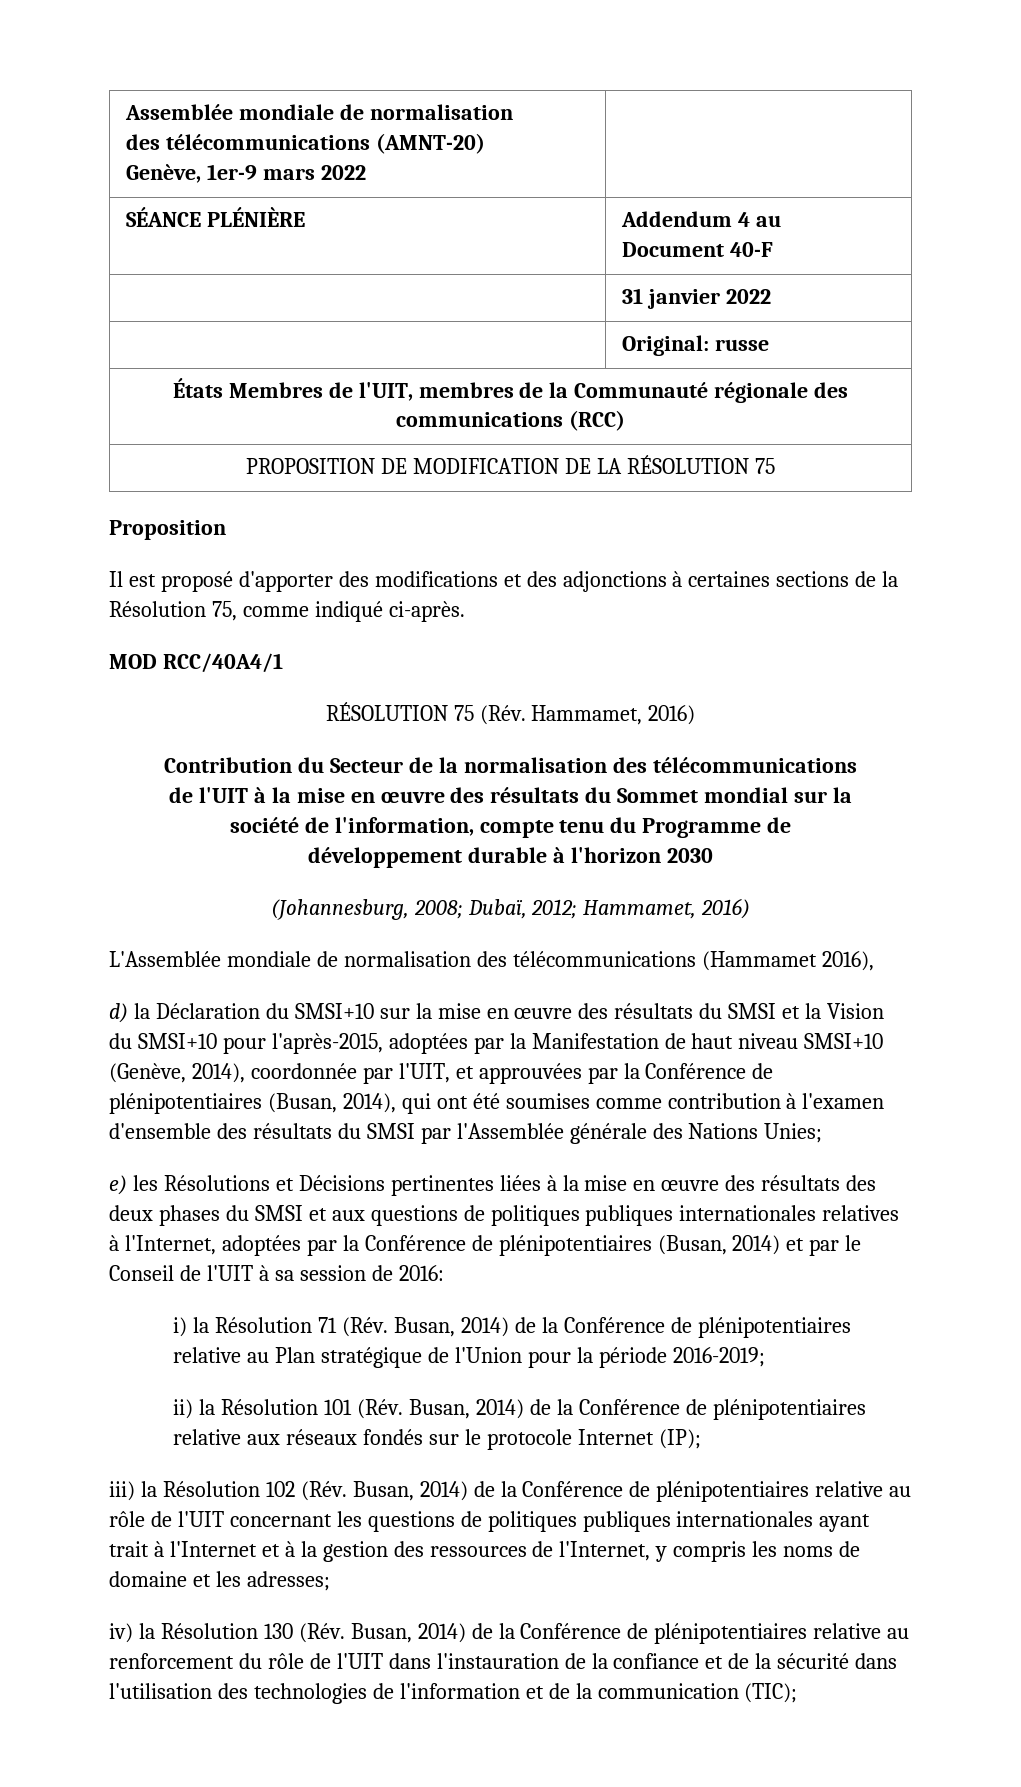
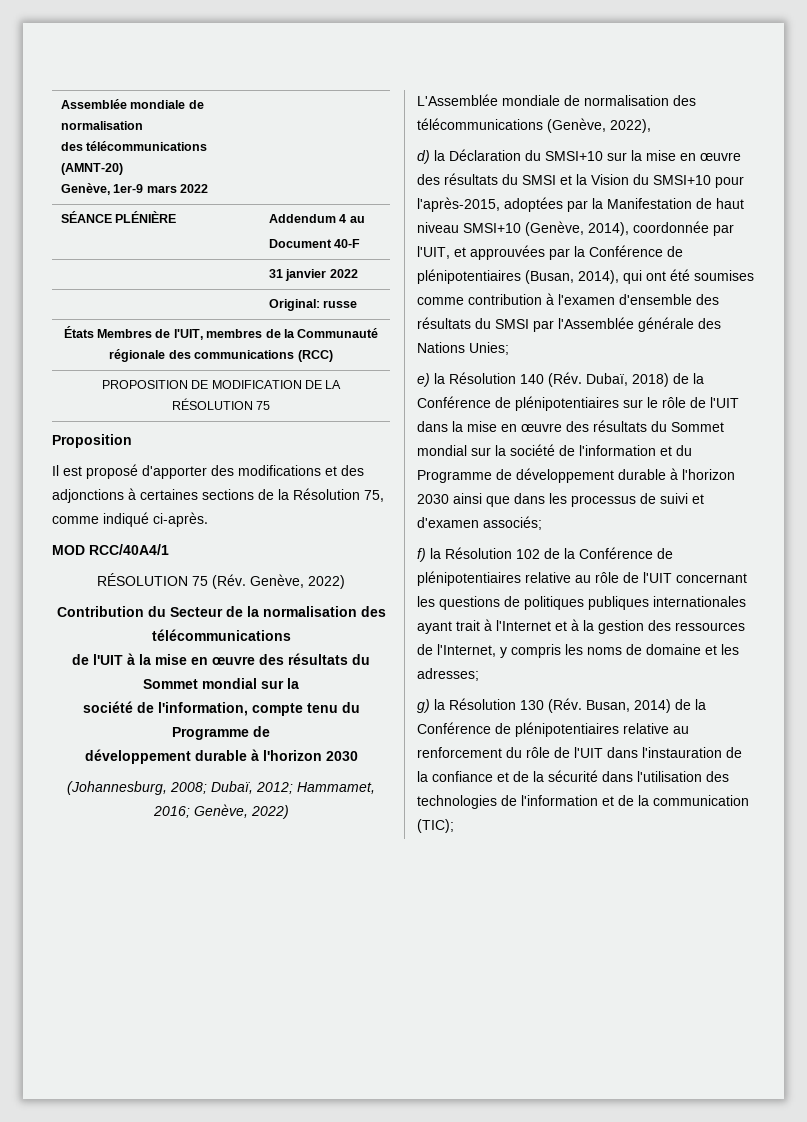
- RÉSOLUTION 75 (Rév. Hammamet, 2016)
+ RÉSOLUTION 75 (Rév. Genève, 2022)
- (Johannesburg, 2008; Dubaï, 2012; Hammamet, 2016)
+ (Johannesburg, 2008; Dubaï, 2012; Hammamet, 2016; Genève, 2022)
- L'Assemblée mondiale de normalisation des télécommunications (Hammamet 2016),
+ L'Assemblée mondiale de normalisation des télécommunications (Genève, 2022),
- e) les Résolutions et Décisions pertinentes liées à la mise en œuvre des résultats des deux phases du SMSI et aux questions de politiques publiques internationales relatives à l'Internet, adoptées par la Conférence de plénipotentiaires (Busan, 2014) et par le Conseil de l'UIT à sa session de 2016:
- i) la Résolution 71 (Rév. Busan, 2014) de la Conférence de plénipotentiaires relative au Plan stratégique de l'Union pour la période 2016-2019;
- ii) la Résolution 101 (Rév. Busan, 2014) de la Conférence de plénipotentiaires relative aux réseaux fondés sur le protocole Internet (IP);
- iii) la Résolution 102 (Rév. Busan, 2014) de la Conférence de plénipotentiaires relative au rôle de l'UIT concernant les questions de politiques publiques internationales ayant trait à l'Internet et à la gestion des ressources de l'Internet, y compris les noms de domaine et les adresses;
+ e) la Résolution 140 (Rév. Dubaï, 2018) de la Conférence de plénipotentiaires sur le rôle de l'UIT dans la mise en œuvre des résultats du Sommet mondial sur la société de l'information et du Programme de développement durable à l'horizon 2030 ainsi que dans les processus de suivi et d'examen associés;
+ f) la Résolution 102 de la Conférence de plénipotentiaires relative au rôle de l'UIT concernant les questions de politiques publiques internationales ayant trait à l'Internet et à la gestion des ressources de l'Internet, y compris les noms de domaine et les adresses;
- iv) la Résolution 130 (Rév. Busan, 2014) de la Conférence de plénipotentiaires relative au renforcement du rôle de l'UIT dans l'instauration de la confiance et de la sécurité dans l'utilisation des technologies de l'information et de la communication (TIC);
+ g) la Résolution 130 (Rév. Busan, 2014) de la Conférence de plénipotentiaires relative au renforcement du rôle de l'UIT dans l'instauration de la confiance et de la sécurité dans l'utilisation des technologies de l'information et de la communication (TIC);

